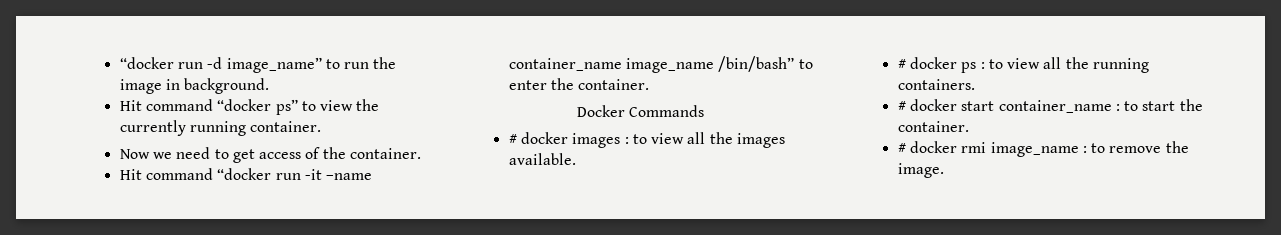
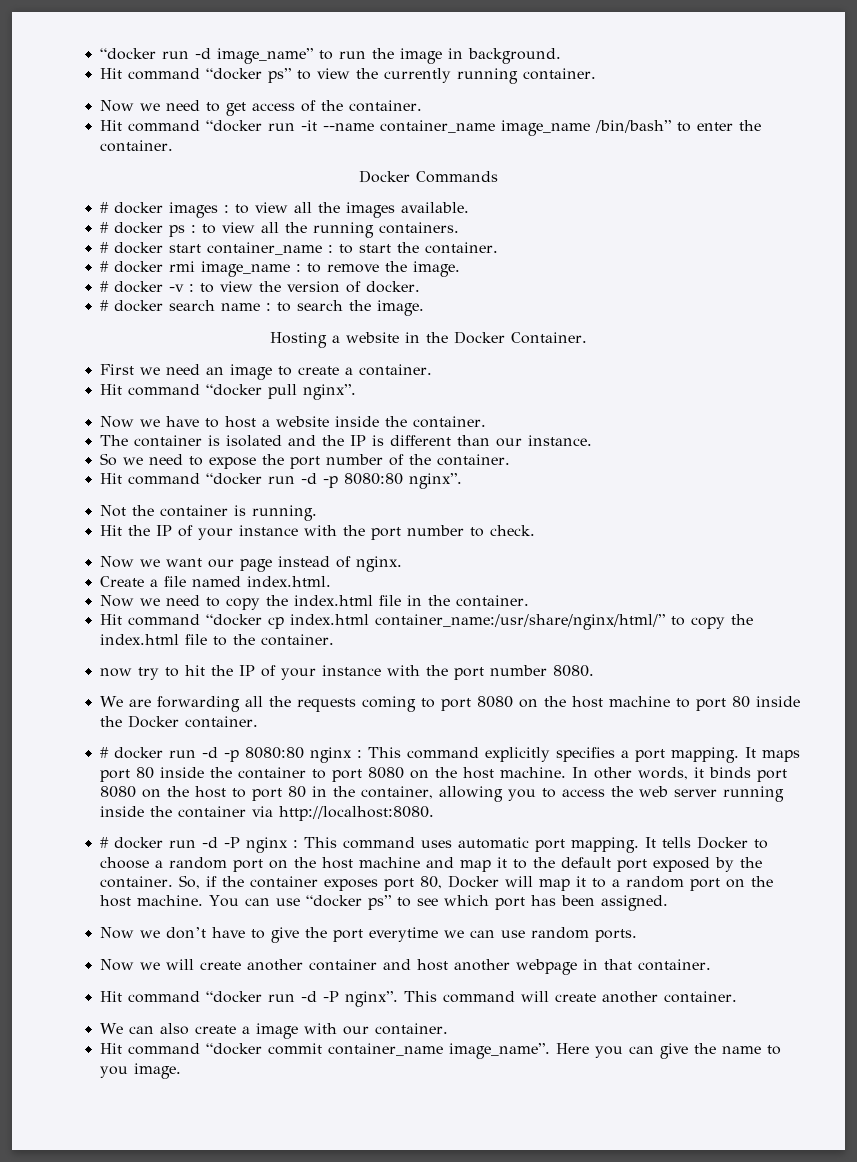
- Hit command “docker run -it –name container_name image_name /bin/bash” to enter the container.
+ Hit command “docker run -it --name container_name image_name /bin/bash” to enter the container.
+ # docker -v : to view the version of docker.
+ # docker search name : to search the image.
+ Hosting a website in the Docker Container.
+ First we need an image to create a container.
+ Hit command “docker pull nginx”.
+ Now we have to host a website inside the container.
+ The container is isolated and the IP is different than our instance.
+ So we need to expose the port number of the container.
+ Hit command “docker run -d -p 8080:80 nginx”.
+ Not the container is running.
+ Hit the IP of your instance with the port number to check.
+ Now we want our page instead of nginx.
+ Create a file named index.html.
+ Now we need to copy the index.html file in the container.
+ Hit command “docker cp index.html container_name:/usr/share/nginx/html/” to copy the index.html file to the container.
+ now try to hit the IP of your instance with the port number 8080.
+ We are forwarding all the requests coming to port 8080 on the host machine to port 80 inside the Docker container.
+ # docker run -d -p 8080:80 nginx : This command explicitly specifies a port mapping. It maps port 80 inside the container to port 8080 on the host machine. In other words, it binds port 8080 on the host to port 80 in the container, allowing you to access the web server running inside the container via http://localhost:8080.
+ # docker run -d -P nginx : This command uses automatic port mapping. It tells Docker to choose a random port on the host machine and map it to the default port exposed by the container. So, if the container exposes port 80, Docker will map it to a random port on the host machine. You can use “docker ps” to see which port has been assigned.
+ Now we don’t have to give the port everytime we can use random ports.
+ Now we will create another container and host another webpage in that container.
+ Hit command “docker run -d -P nginx”. This command will create another container.
+ We can also create a image with our container.
+ Hit command “docker commit container_name image_name”. Here you can give the name to you image.

